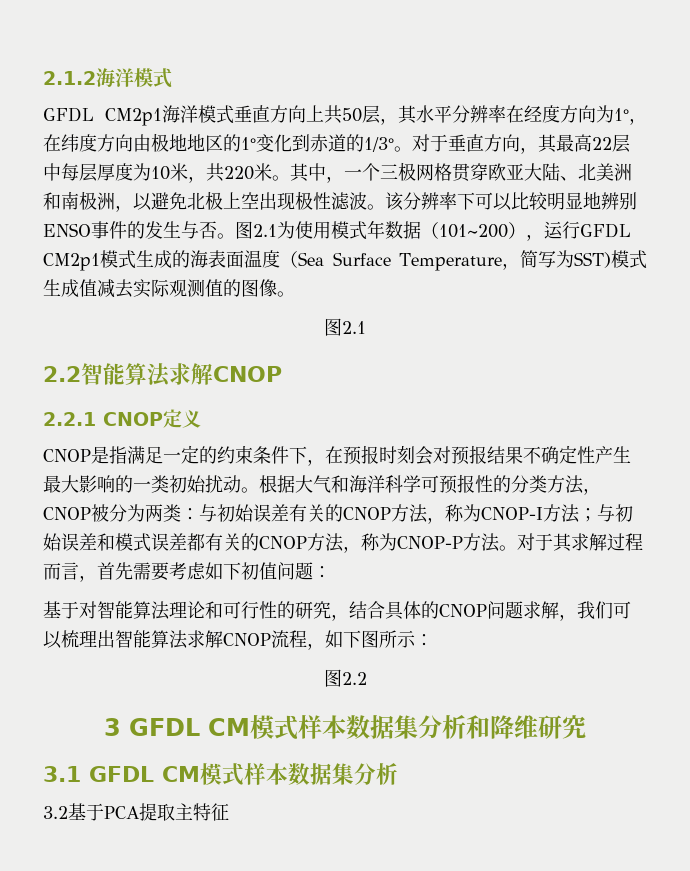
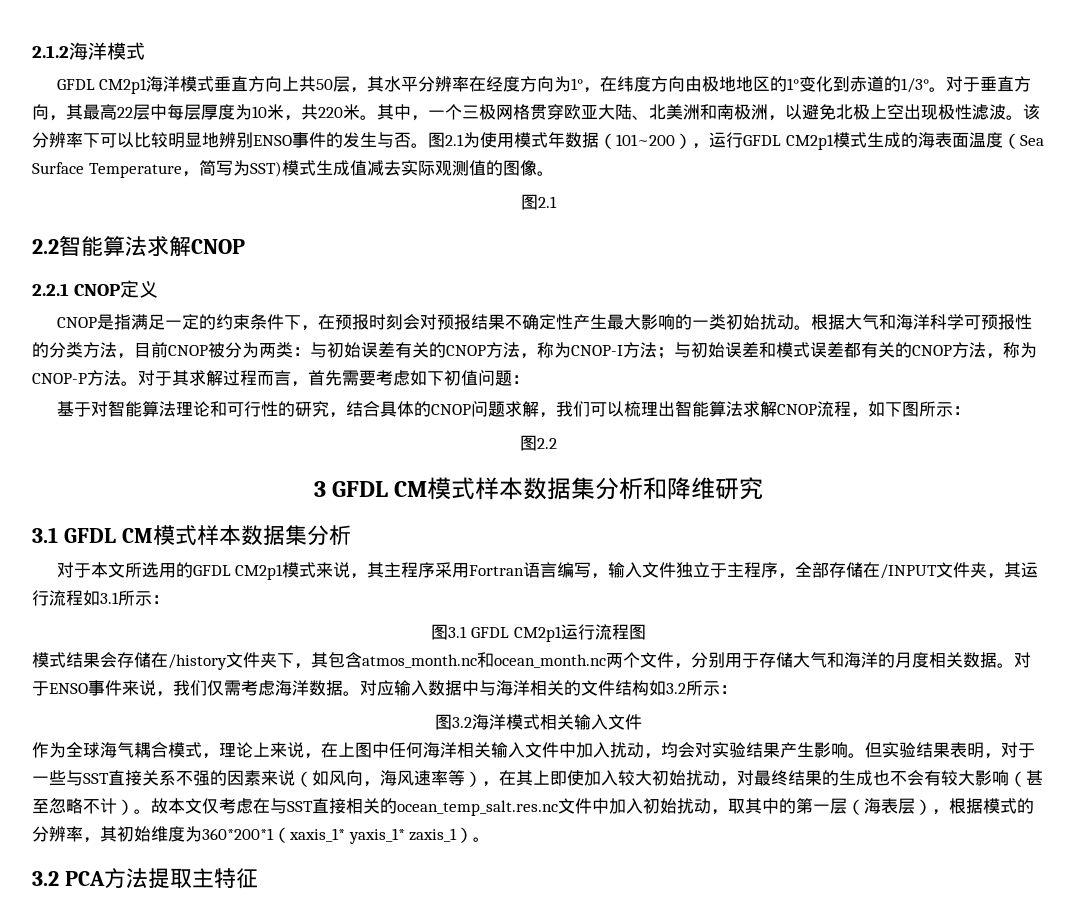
- 根据大气和海洋科学可预报性的分类方法，CNOP被分为两类：与初始误差有关的CNOP方法，称为CNOP-I方法；与初始误差和模式误差都有关的CNOP方法，称为CNOP-P方法。
+ 根据大气和海洋科学可预报性的分类方法，目前CNOP被分为两类：与初始误差有关的CNOP方法，称为CNOP-I方法；与初始误差和模式误差都有关的CNOP方法，称为CNOP-P方法。
- 3.2基于PCA提取主特征
+ 对于本文所选用的GFDL CM2p1模式来说，其主程序采用Fortran语言编写，输入文件独立于主程序，全部存储在/INPUT文件夹，其运行流程如3.1所示：
+ 图3.1 GFDL CM2p1运行流程图
+ 模式结果会存储在/history文件夹下，其包含atmos_month.nc和ocean_month.nc两个文件，分别用于存储大气和海洋的月度相关数据。对于ENSO事件来说，我们仅需考虑海洋数据。对应输入数据中与海洋相关的文件结构如3.2所示：
+ 图3.2海洋模式相关输入文件
+ 作为全球海气耦合模式，理论上来说，在上图中任何海洋相关输入文件中加入扰动，均会对实验结果产生影响。但实验结果表明，对于一些与SST直接关系不强的因素来说（如风向，海风速率等），在其上即使加入较大初始扰动，对最终结果的生成也不会有较大影响（甚至忽略不计）。故本文仅考虑在与SST直接相关的ocean_temp_salt.res.nc文件中加入初始扰动，取其中的第一层（海表层），根据模式的分辨率，其初始维度为360*200*1（xaxis_1* yaxis_1* zaxis_1）。
+ 3.2 PCA方法提取主特征

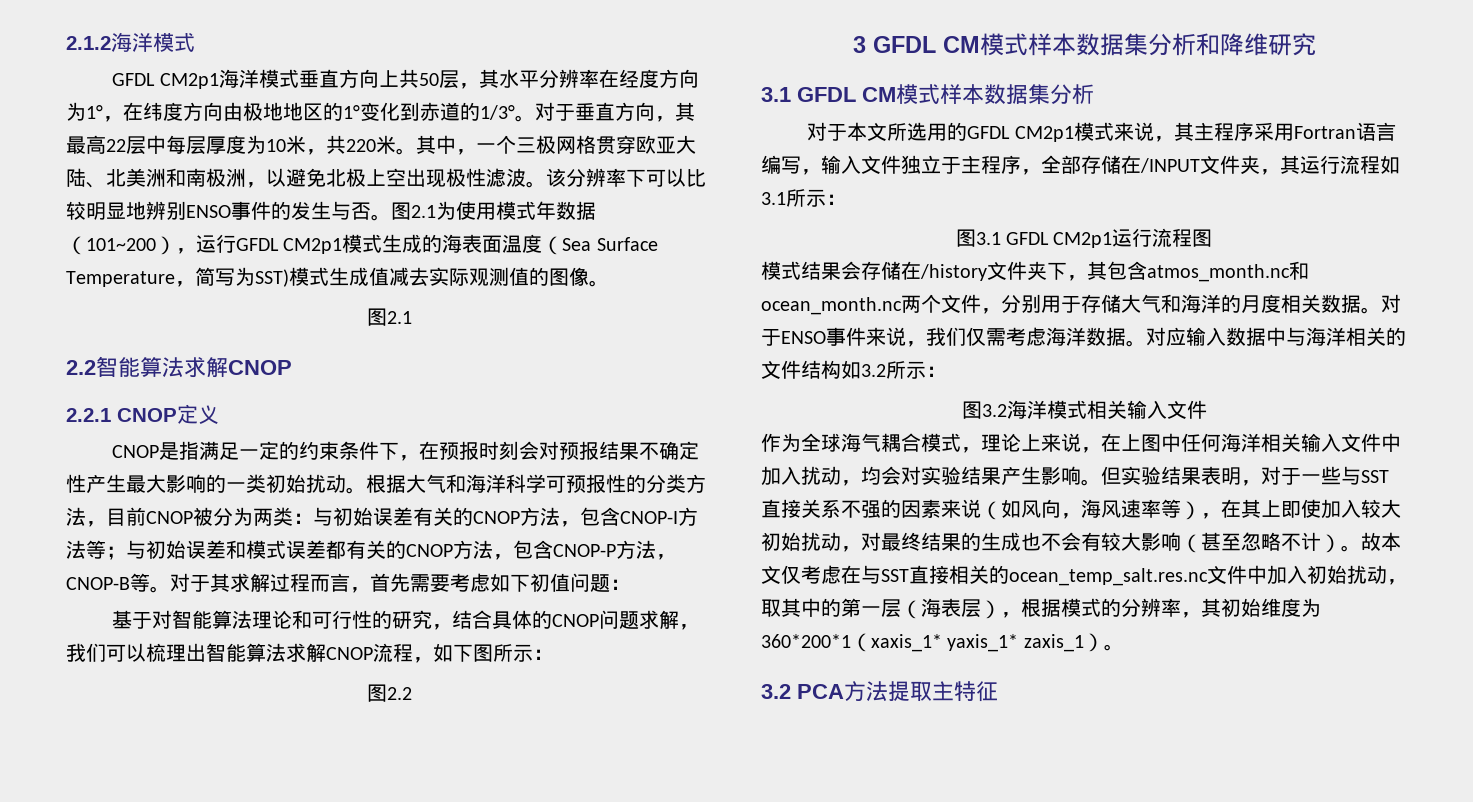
- 根据大气和海洋科学可预报性的分类方法，目前CNOP被分为两类：与初始误差有关的CNOP方法，称为CNOP-I方法；与初始误差和模式误差都有关的CNOP方法，称为CNOP-P方法。
+ 根据大气和海洋科学可预报性的分类方法，目前CNOP被分为两类：与初始误差有关的CNOP方法，包含CNOP-I方法等；与初始误差和模式误差都有关的CNOP方法，包含CNOP-P方法，CNOP-B等。

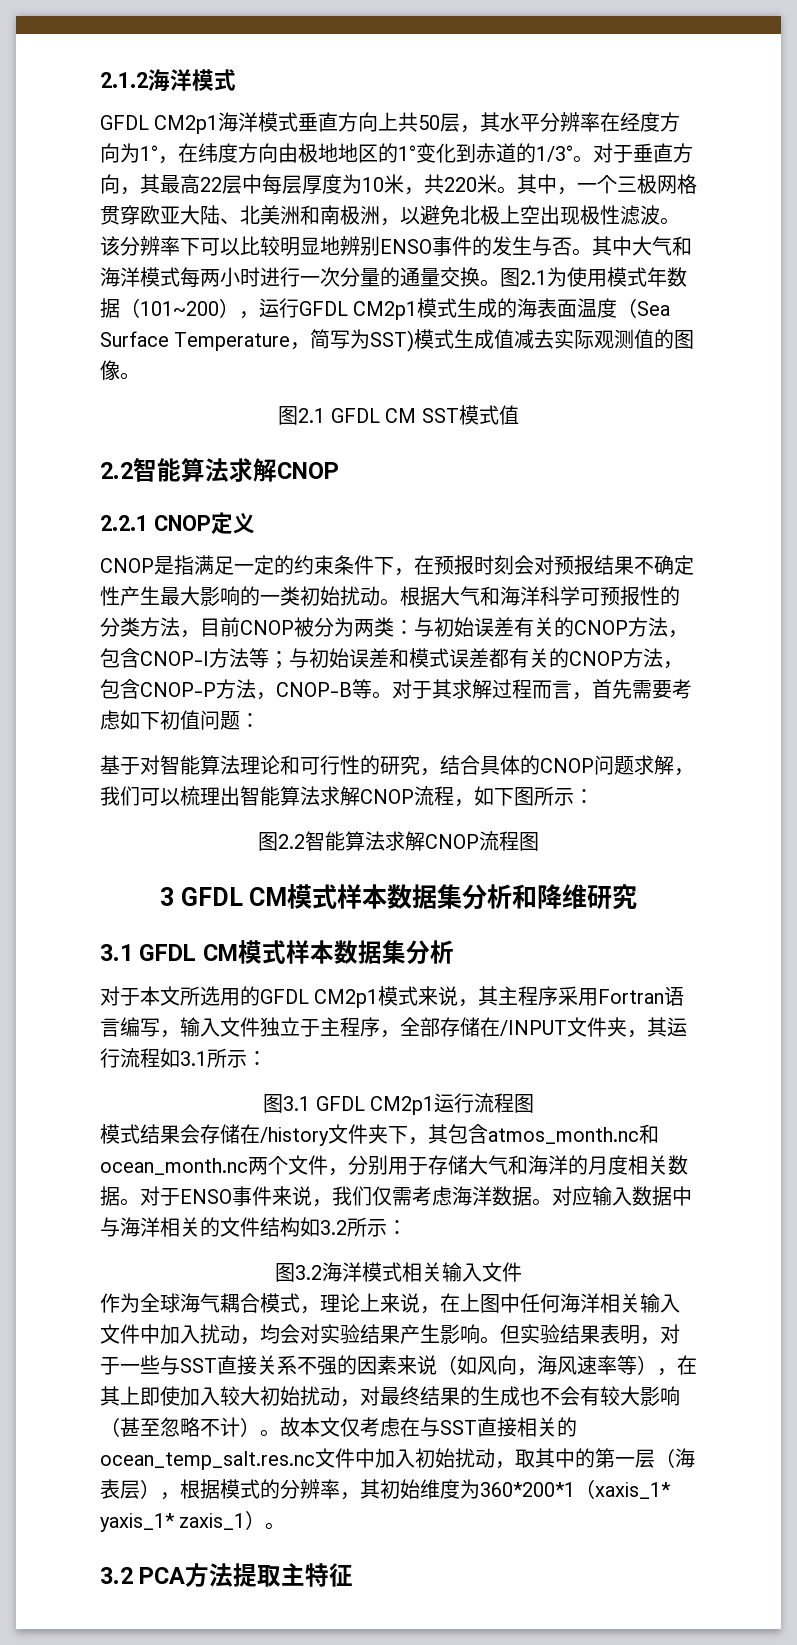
+ 其中大气和海洋模式每两小时进行一次分量的通量交换。
  图2.1为使用模式年数据（101~200），运行GFDL CM2p1模式生成的海表面温度（Sea Surface Temperature，简写为SST)模式生成值减去实际观测值的图像。
- 图2.1
+ 图2.1 GFDL CM SST模式值
- 图2.2
+ 图2.2智能算法求解CNOP流程图

